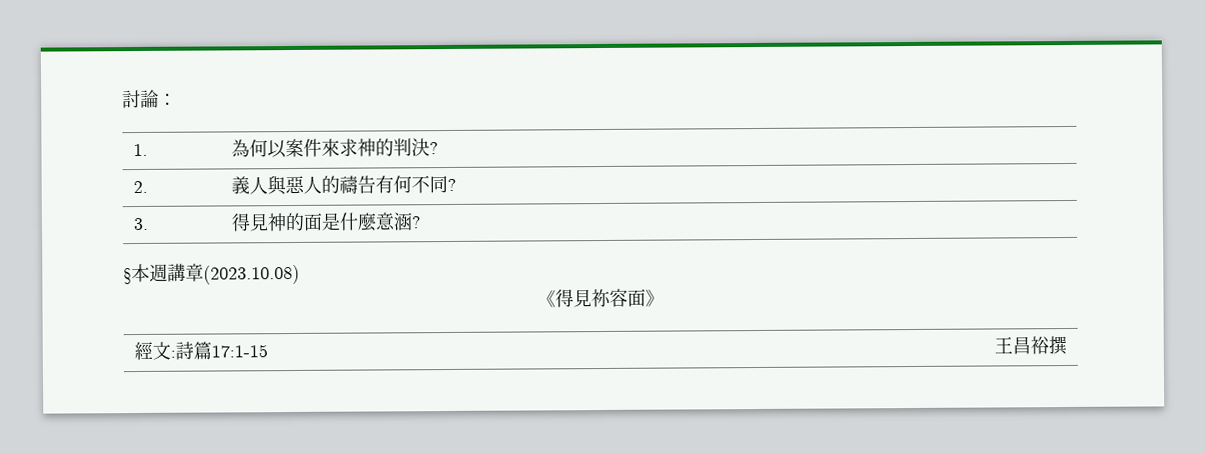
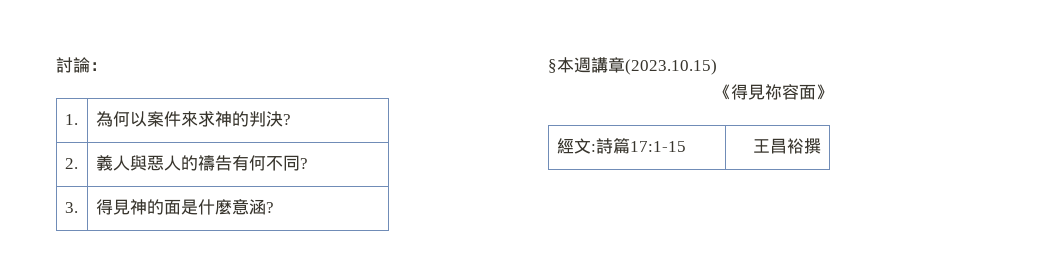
- §本週講章(2023.10.08)
+ §本週講章(2023.10.15)

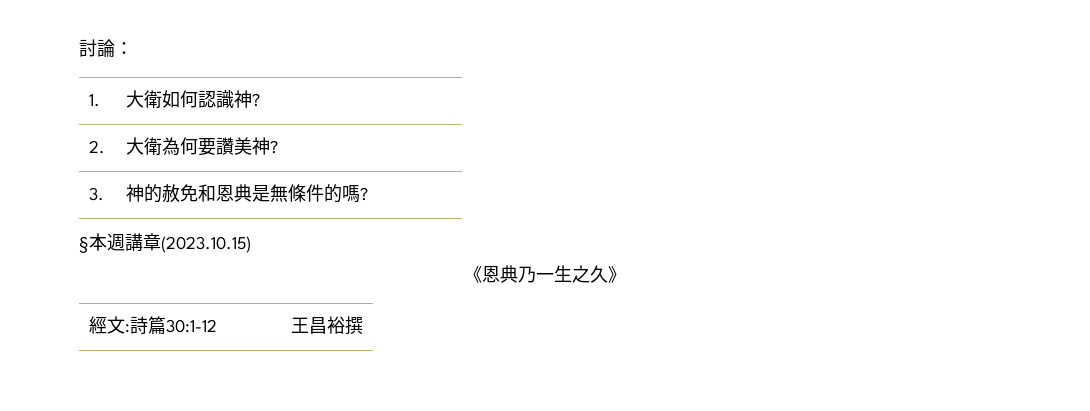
- 1. | 為何以案件來求神的判決?
- 2. | 義人與惡人的禱告有何不同?
- 3. | 得見神的面是什麼意涵?
+ 1. | 大衛如何認識神?
+ 2. | 大衛為何要讚美神?
+ 3. | 神的赦免和恩典是無條件的嗎?
- 《得見祢容面》
+ 《恩典乃一生之久》
- 經文:詩篇17:1-15 | 王昌裕撰
+ 經文:詩篇30:1-12 | 王昌裕撰

